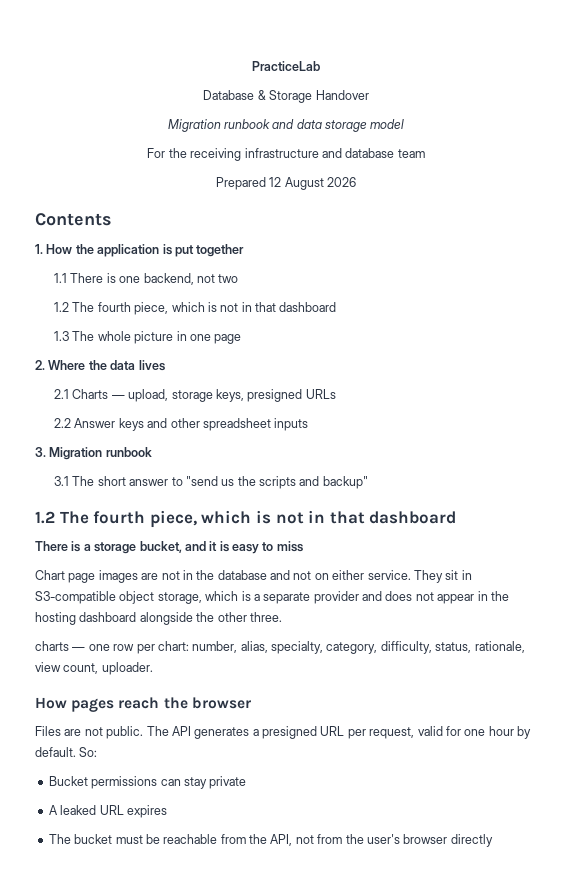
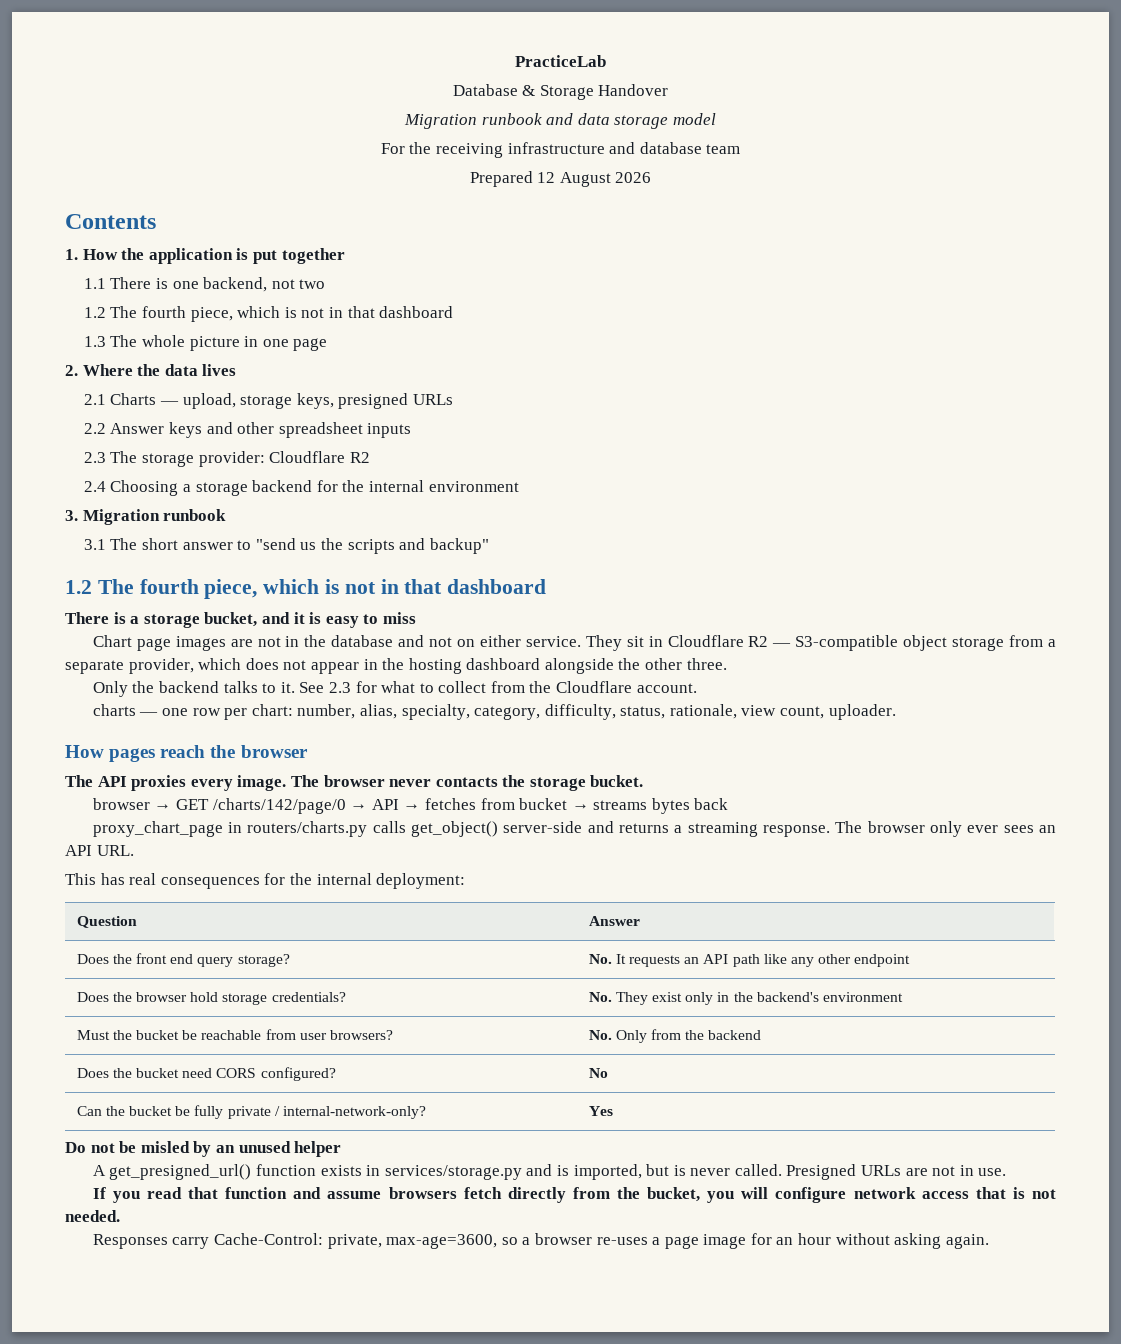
+ 2.3 The storage provider: Cloudflare R2
+ 2.4 Choosing a storage backend for the internal environment
- They sit in S3-compatible object storage, which is a separate provider and does not appear in the hosting dashboard alongside the other three.
+ They sit in Cloudflare R2 — S3-compatible object storage from a separate provider, which does not appear in the hosting dashboard alongside the other three.
+ Only the backend talks to it. See 2.3 for what to collect from the Cloudflare account.
- Files are not public. The API generates a presigned URL per request, valid for one hour by default. So:
- Bucket permissions can stay private
- A leaked URL expires
- The bucket must be reachable from the API, not from the user's browser directly
+ The API proxies every image. The browser never contacts the storage bucket.
+ browser → GET /charts/142/page/0 → API → fetches from bucket → streams bytes back
+ proxy_chart_page in routers/charts.py calls get_object() server-side and returns a streaming response. The browser only ever sees an API URL.
+ This has real consequences for the internal deployment:
+ Question | Answer
+ Does the front end query storage? | No. It requests an API path like any other endpoint
+ Does the browser hold storage credentials? | No. They exist only in the backend's environment
+ Must the bucket be reachable from user browsers? | No. Only from the backend
+ Does the bucket need CORS configured? | No
+ Can the bucket be fully private / internal-network-only? | Yes
+ Do not be misled by an unused helper
+ A get_presigned_url() function exists in services/storage.py and is imported, but is never called. Presigned URLs are not in use.
+ If you read that function and assume browsers fetch directly from the bucket, you will configure network access that is not needed.
+ Responses carry Cache-Control: private, max-age=3600, so a browser re-uses a page image for an hour without asking again.

